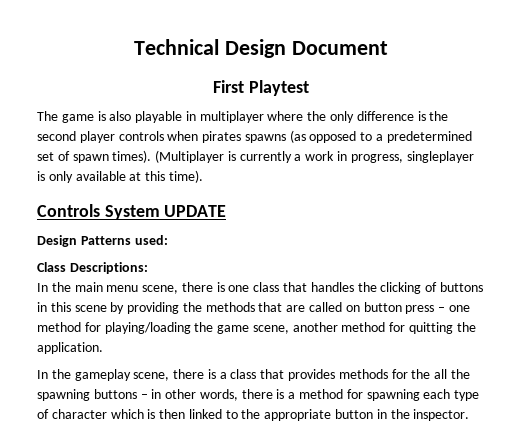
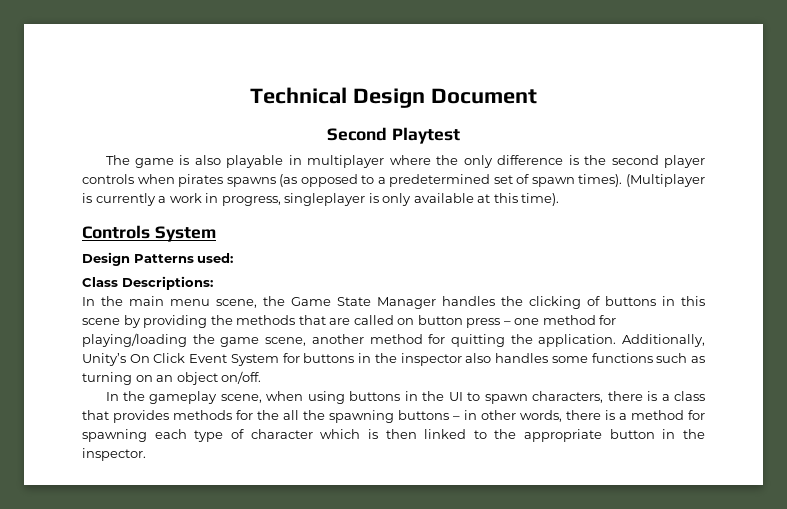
- First Playtest
+ Second Playtest
- Controls System UPDATE
+ Controls System
- In the main menu scene, there is one class that handles the clicking of buttons in this scene by providing the methods that are called on button press – one method for playing/loading the game scene, another method for quitting the application.
- In the gameplay scene, there is a class that provides methods for the all the spawning buttons – in other words, there is a method for spawning each type of character which is then linked to the appropriate button in the inspector.
+ In the main menu scene, the Game State Manager handles the clicking of buttons in this scene by providing the methods that are called on button press – one method for playing/loading the game scene, another method for quitting the application. Additionally, Unity’s On Click Event System for buttons in the inspector also handles some functions such as turning on an object on/off.
+ In the gameplay scene, when using buttons in the UI to spawn characters, there is a class that provides methods for the all the spawning buttons – in other words, there is a method for spawning each type of character which is then linked to the appropriate button in the inspector.

